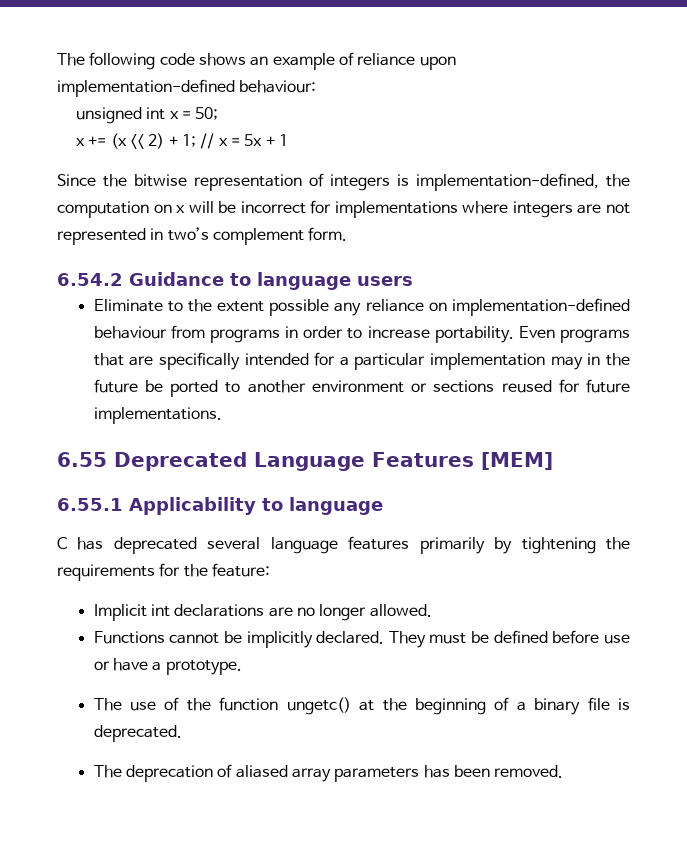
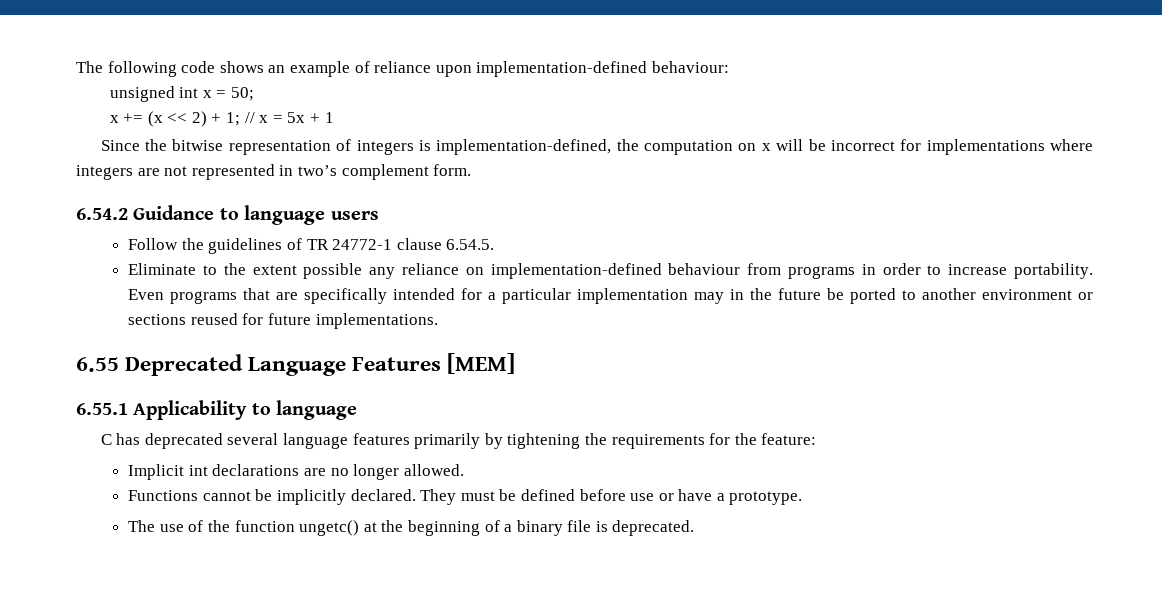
+ Follow the guidelines of TR 24772-1 clause 6.54.5.
- The deprecation of aliased array parameters has been removed.

